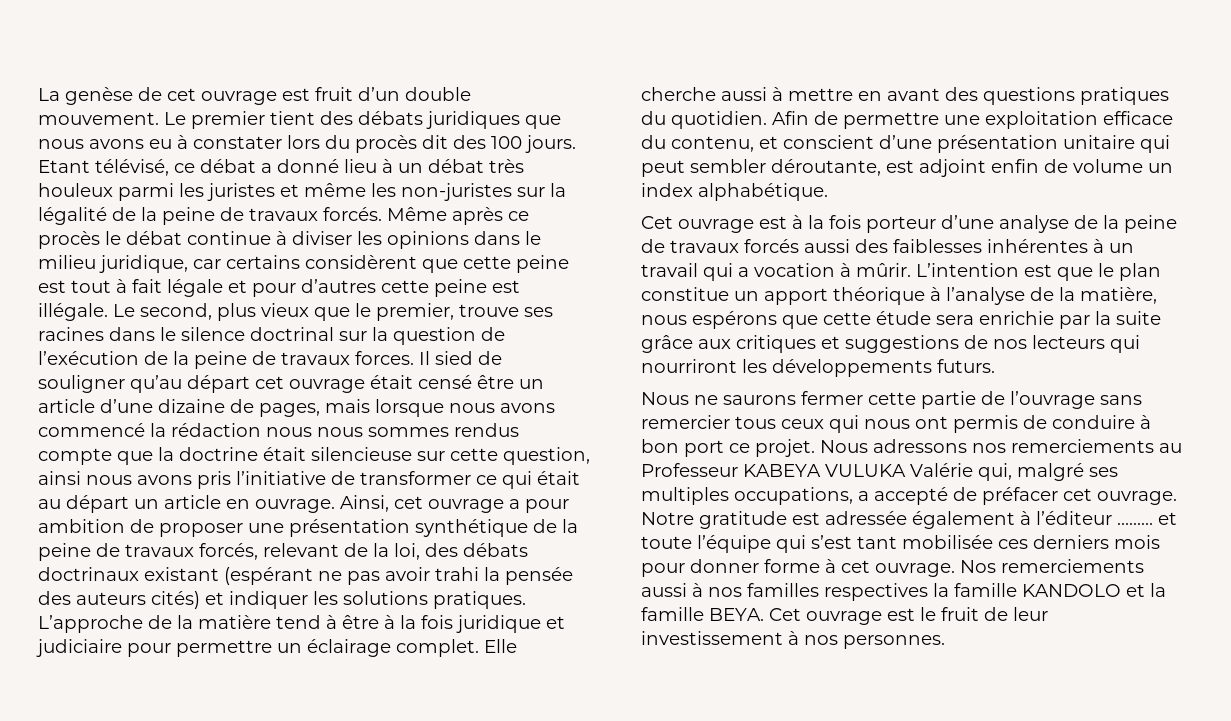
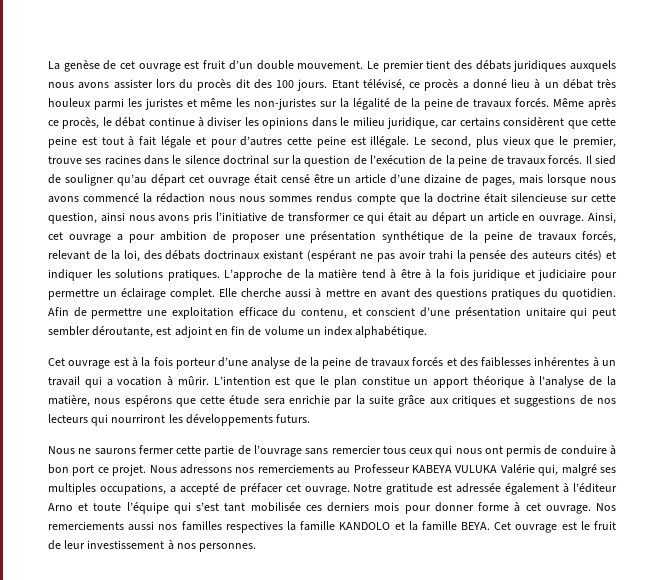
- Le premier tient des débats juridiques que nous avons eu à constater lors du procès dit des 100 jours.
+ Le premier tient des débats juridiques auxquels nous avons assister lors du procès dit des 100 jours.
- Etant télévisé, ce débat a donné lieu à un débat très houleux parmi les juristes et même les non-juristes sur la légalité de la peine de travaux forcés.
+ Etant télévisé, ce procès a donné lieu à un débat très houleux parmi les juristes et même les non-juristes sur la légalité de la peine de travaux forcés.
- Même après ce procès le débat continue à diviser les opinions dans le milieu juridique, car certains considèrent que cette peine est tout à fait légale et pour d’autres cette peine est illégale.
+ Même après ce procès, le débat continue à diviser les opinions dans le milieu juridique, car certains considèrent que cette peine est tout à fait légale et pour d’autres cette peine est illégale.
- Le second, plus vieux que le premier, trouve ses racines dans le silence doctrinal sur la question de l’exécution de la peine de travaux forces.
+ Le second, plus vieux que le premier, trouve ses racines dans le silence doctrinal sur la question de l’exécution de la peine de travaux forcés.
- Afin de permettre une exploitation efficace du contenu, et conscient d’une présentation unitaire qui peut sembler déroutante, est adjoint enfin de volume un index alphabétique.
+ Afin de permettre une exploitation efficace du contenu, et conscient d’une présentation unitaire qui peut sembler déroutante, est adjoint en fin de volume un index alphabétique.
- Cet ouvrage est à la fois porteur d’une analyse de la peine de travaux forcés aussi des faiblesses inhérentes à un travail qui a vocation à mûrir.
+ Cet ouvrage est à la fois porteur d’une analyse de la peine de travaux forcés et des faiblesses inhérentes à un travail qui a vocation à mûrir.
- Notre gratitude est adressée également à l’éditeur ……… et toute l’équipe qui s’est tant mobilisée ces derniers mois pour donner forme à cet ouvrage.
+ Notre gratitude est adressée également à l’éditeur Arno et toute l’équipe qui s’est tant mobilisée ces derniers mois pour donner forme à cet ouvrage.
- Nos remerciements aussi à nos familles respectives la famille KANDOLO et la famille BEYA.
+ Nos remerciements aussi nos familles respectives la famille KANDOLO et la famille BEYA.

